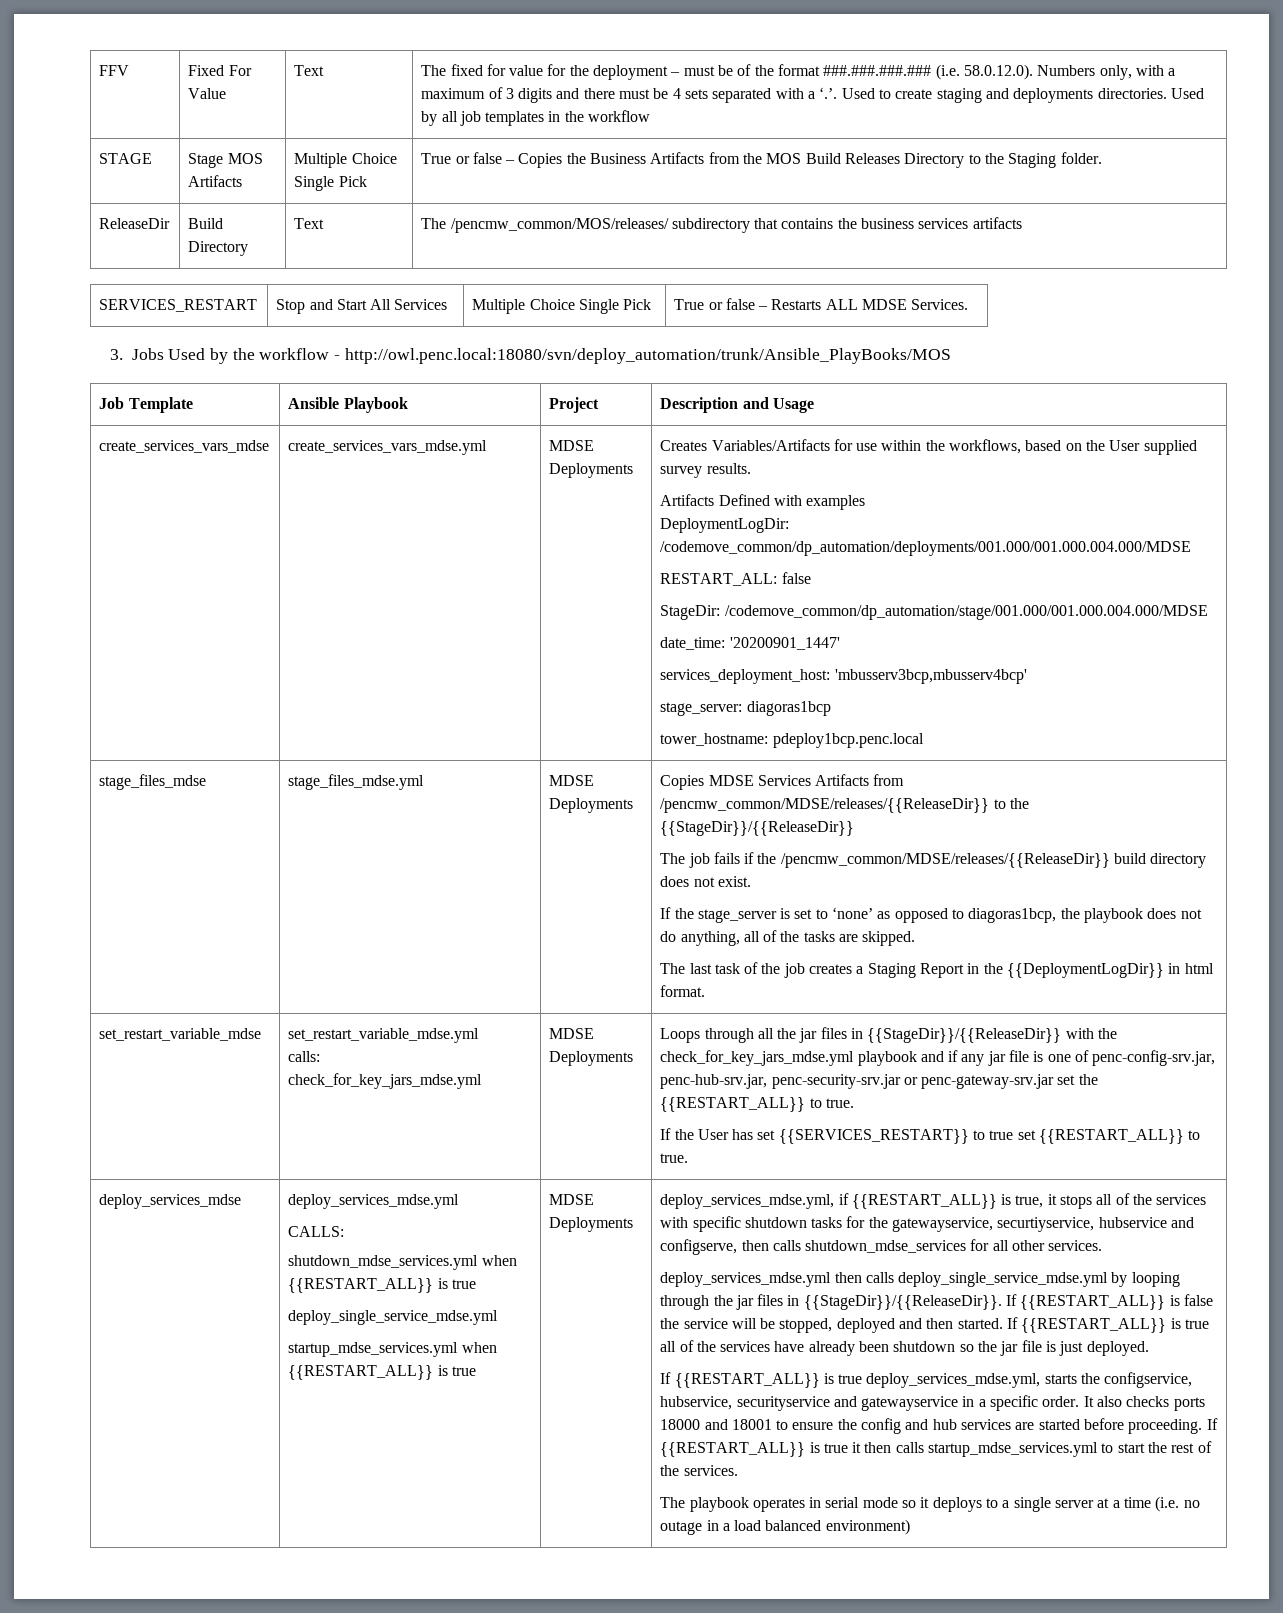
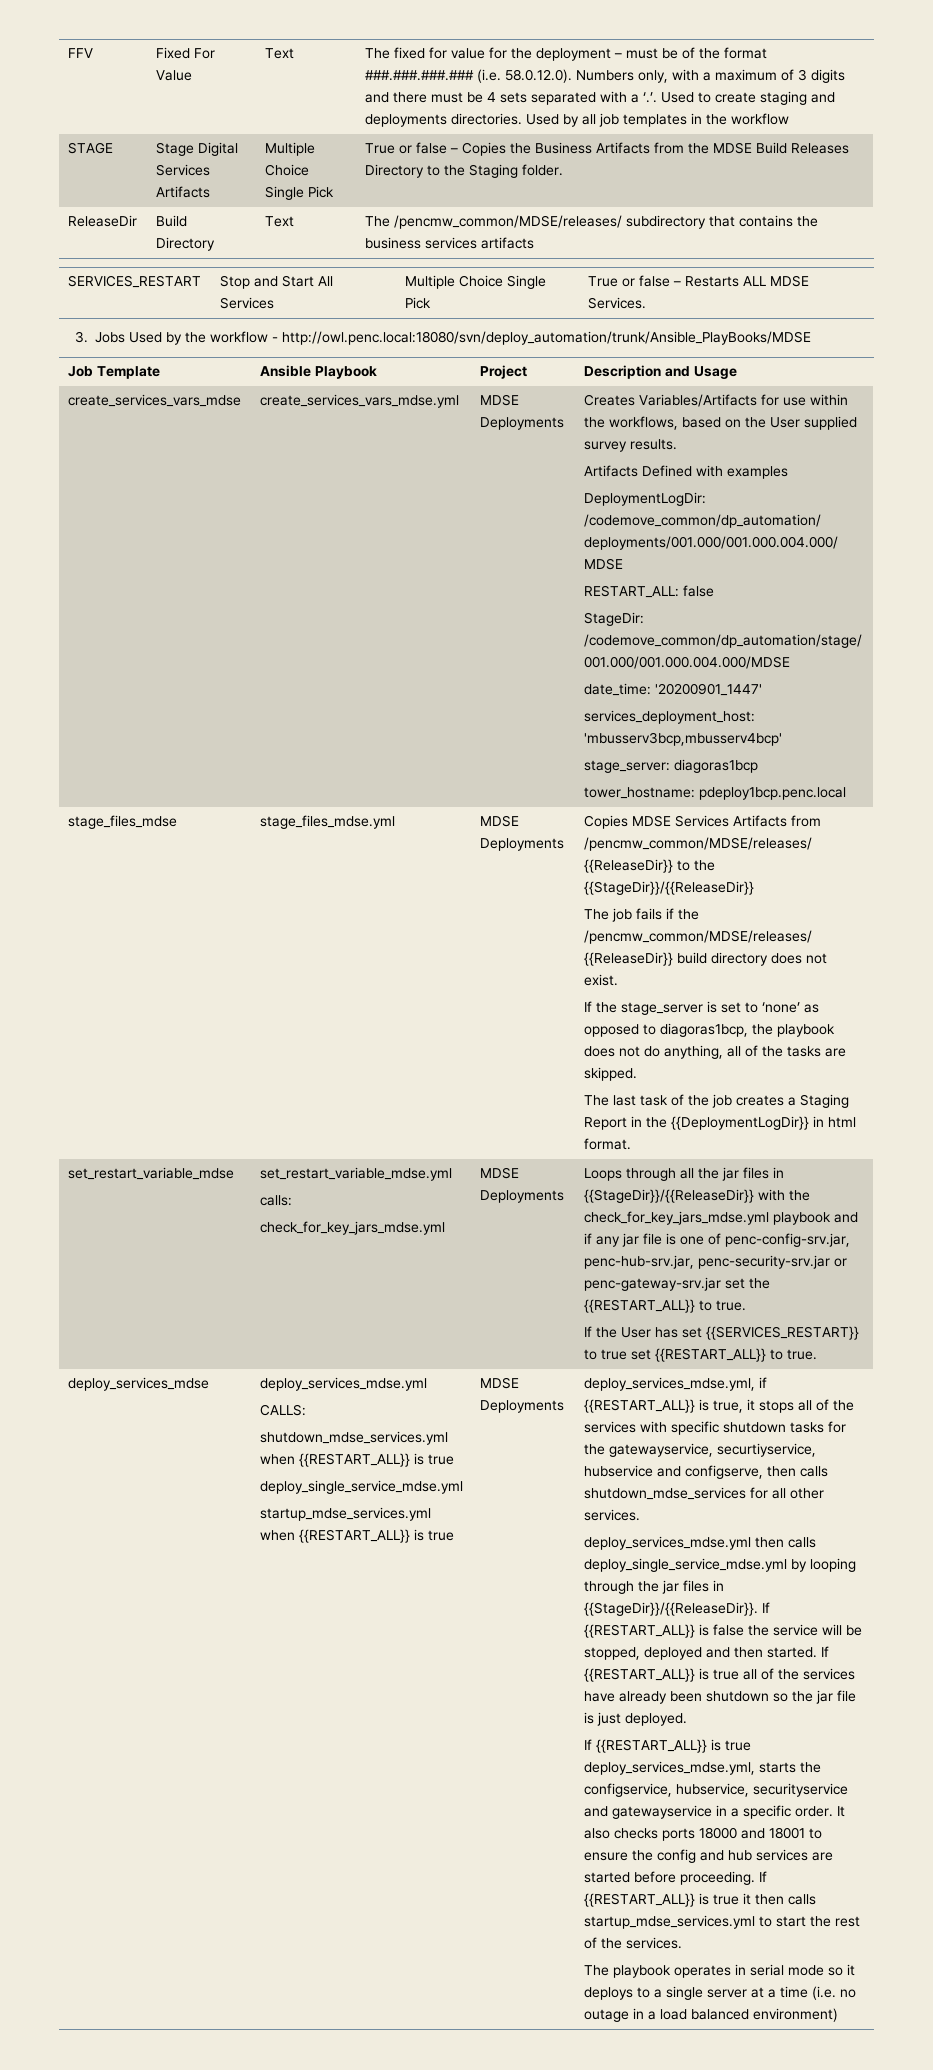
- STAGE | Stage MOS Artifacts | Multiple Choice Single Pick | True or false – Copies the Business Artifacts from the MOS Build Releases Directory to the Staging folder.
+ STAGE | Stage Digital Services Artifacts | Multiple Choice Single Pick | True or false – Copies the Business Artifacts from the MDSE Build Releases Directory to the Staging folder.
- ReleaseDir | Build Directory | Text | The /pencmw_common/MOS/releases/ subdirectory that contains the business services artifacts
+ ReleaseDir | Build Directory | Text | The /pencmw_common/MDSE/releases/ subdirectory that contains the business services artifacts
- 3. Jobs Used by the workflow - http://owl.penc.local:18080/svn/deploy_automation/trunk/Ansible_PlayBooks/MOS
+ 3. Jobs Used by the workflow - http://owl.penc.local:18080/svn/deploy_automation/trunk/Ansible_PlayBooks/MDSE

